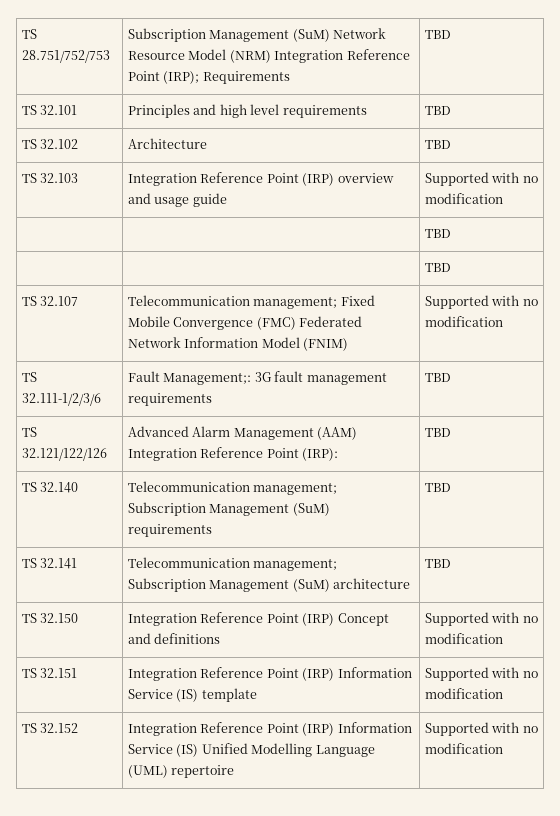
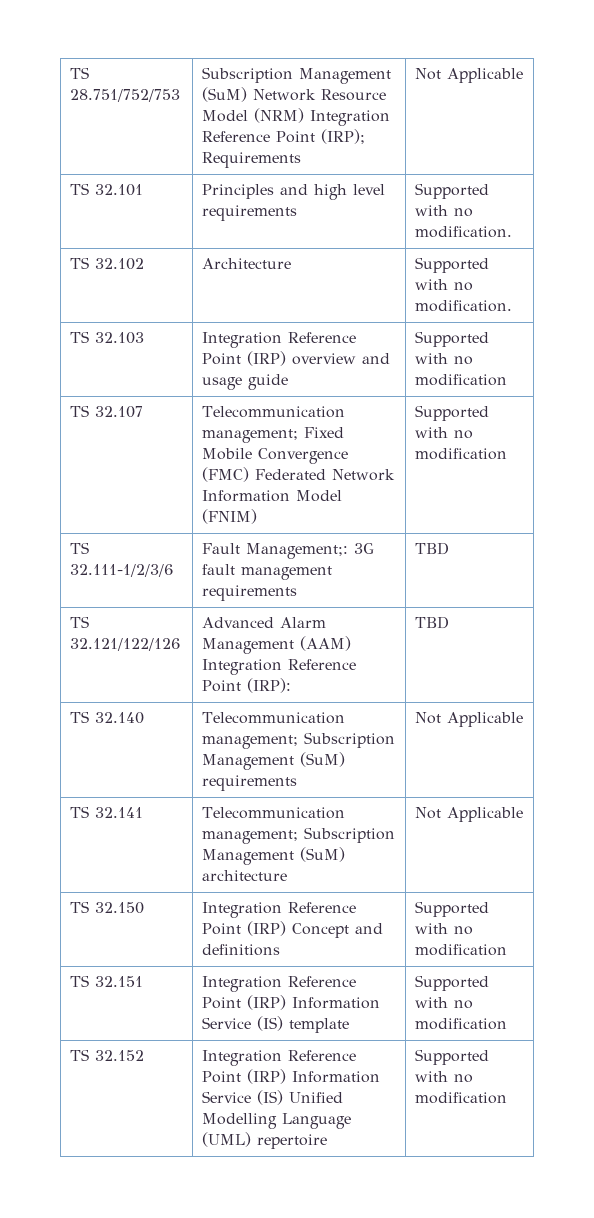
- TS 28.751/752/753 | Subscription Management (SuM) Network Resource Model (NRM) Integration Reference Point (IRP); Requirements | TBD
+ TS 28.751/752/753 | Subscription Management (SuM) Network Resource Model (NRM) Integration Reference Point (IRP); Requirements | Not Applicable
- TS 32.101 | Principles and high level requirements | TBD
+ TS 32.101 | Principles and high level requirements | Supported with no modification.
- TS 32.102 | Architecture | TBD
+ TS 32.102 | Architecture | Supported with no modification.
  TS 32.103 | Integration Reference Point (IRP) overview and usage guide | Supported with no modification
- | | TBD
- | | TBD
- TS 32.140 | Telecommunication management; Subscription Management (SuM) requirements | TBD
+ TS 32.140 | Telecommunication management; Subscription Management (SuM) requirements | Not Applicable
- TS 32.141 | Telecommunication management; Subscription Management (SuM) architecture | TBD
+ TS 32.141 | Telecommunication management; Subscription Management (SuM) architecture | Not Applicable

